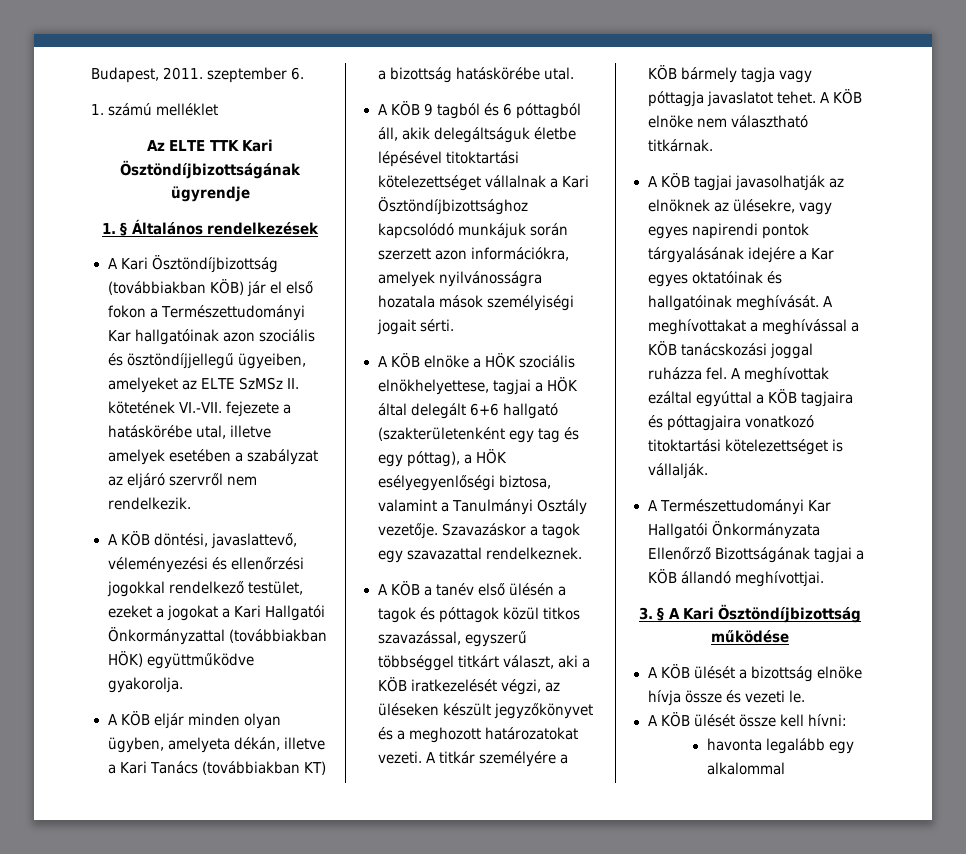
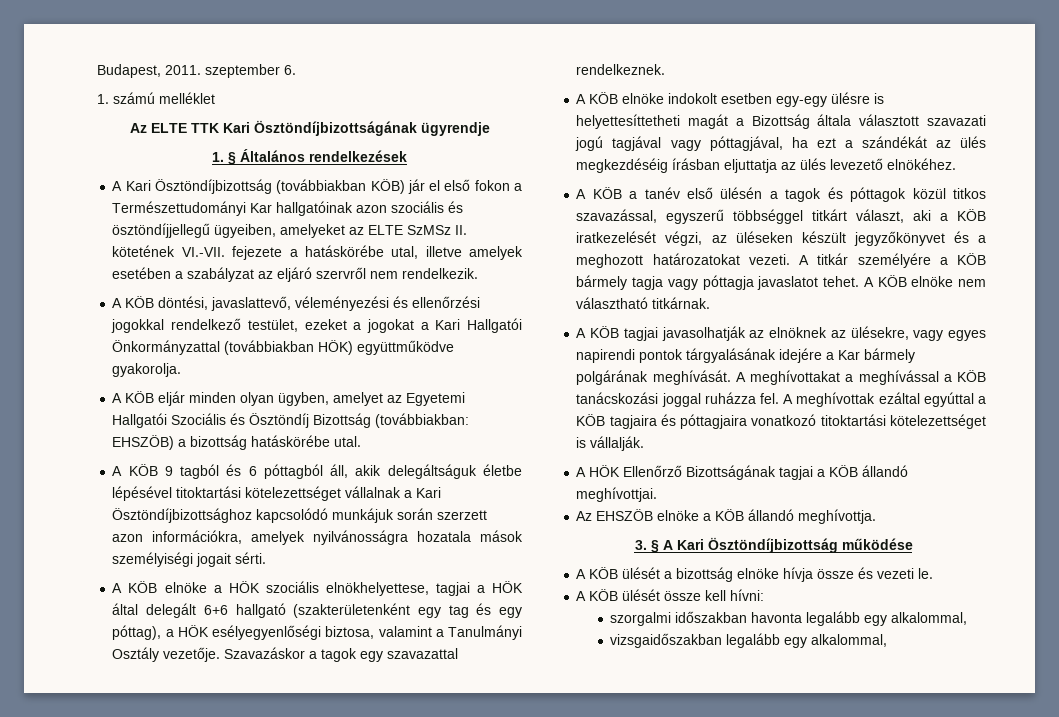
- A KÖB eljár minden olyan ügyben, amelyeta dékán, illetve a Kari Tanács (továbbiakban KT) a bizottság hatáskörébe utal.
+ A KÖB eljár minden olyan ügyben, amelyet az Egyetemi Hallgatói Szociális és Ösztöndíj Bizottság (továbbiakban: EHSZÖB) a bizottság hatáskörébe utal.
+ A KÖB elnöke indokolt esetben egy-egy ülésre is helyettesíttetheti magát a Bizottság általa választott szavazati jogú tagjával vagy póttagjával, ha ezt a szándékát az ülés megkezdéséig írásban eljuttatja az ülés levezető elnökéhez.
- A KÖB tagjai javasolhatják az elnöknek az ülésekre, vagy egyes napirendi pontok tárgyalásának idejére a Kar egyes oktatóinak és hallgatóinak meghívását.
+ A KÖB tagjai javasolhatják az elnöknek az ülésekre, vagy egyes napirendi pontok tárgyalásának idejére a Kar bármely polgárának meghívását.
- A Természettudományi Kar Hallgatói Önkormányzata Ellenőrző Bizottságának tagjai a KÖB állandó meghívottjai.
+ A HÖK Ellenőrző Bizottságának tagjai a KÖB állandó meghívottjai.
+ Az EHSZÖB elnöke a KÖB állandó meghívottja.
- havonta legalább egy alkalommal
+ szorgalmi időszakban havonta legalább egy alkalommal,
+ vizsgaidőszakban legalább egy alkalommal,

